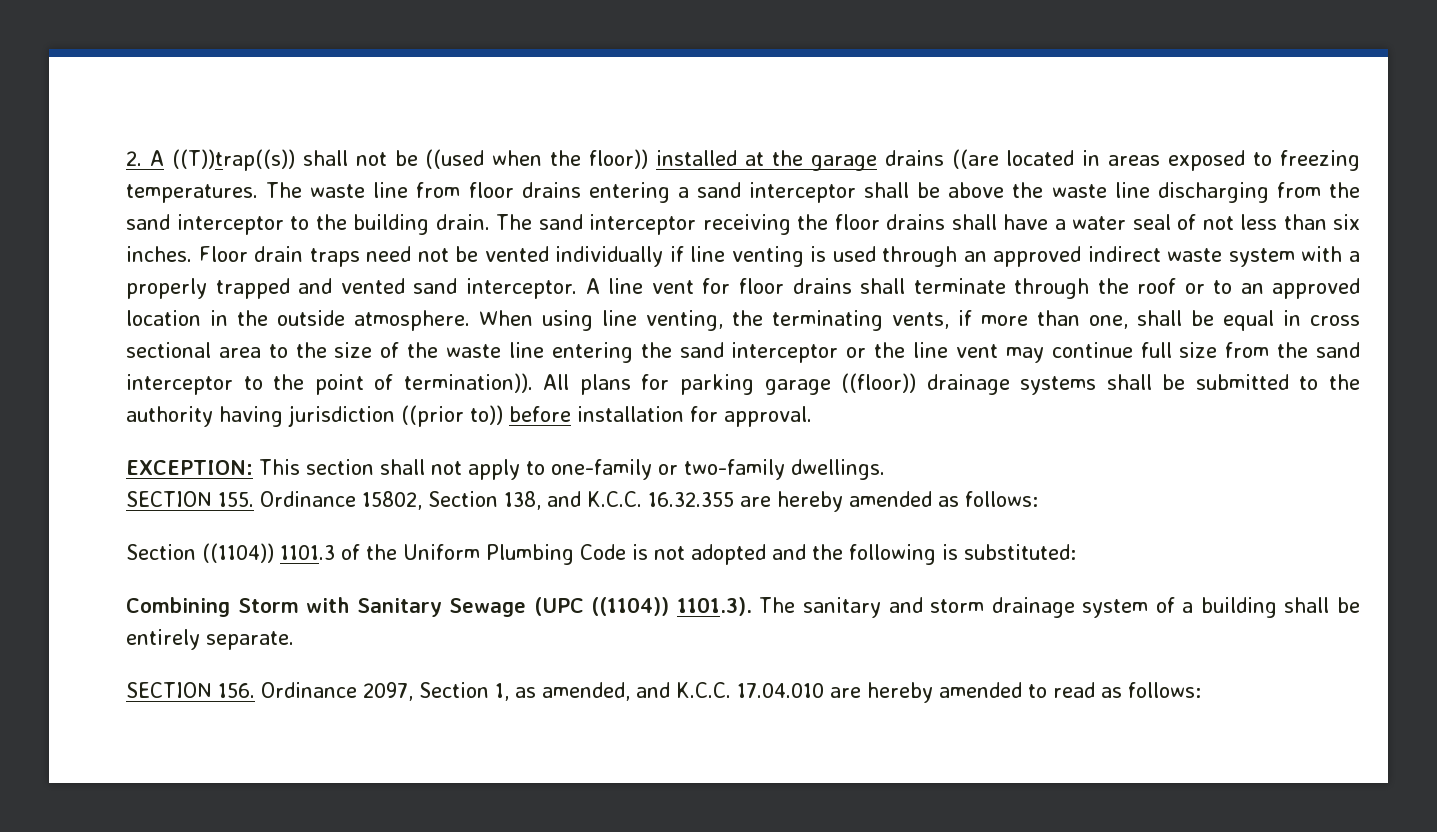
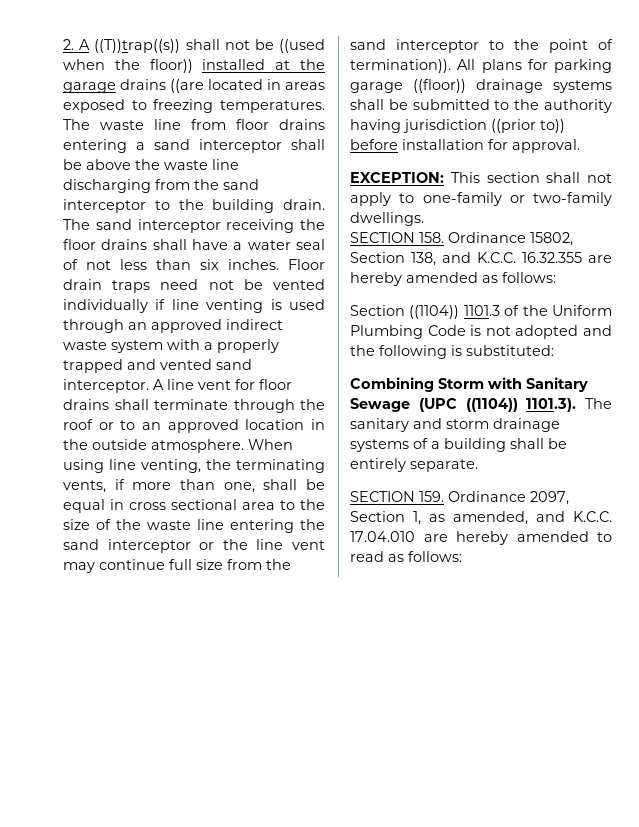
- SECTION 155. Ordinance 15802, Section 138, and K.C.C. 16.32.355 are hereby amended as follows:
+ SECTION 158. Ordinance 15802, Section 138, and K.C.C. 16.32.355 are hereby amended as follows:
- Combining Storm with Sanitary Sewage (UPC ((1104)) 1101.3). The sanitary and storm drainage system of a building shall be entirely separate.
+ Combining Storm with Sanitary Sewage (UPC ((1104)) 1101.3). The sanitary and storm drainage systems of a building shall be entirely separate.
- SECTION 156. Ordinance 2097, Section 1, as amended, and K.C.C. 17.04.010 are hereby amended to read as follows:
+ SECTION 159. Ordinance 2097, Section 1, as amended, and K.C.C. 17.04.010 are hereby amended to read as follows:

